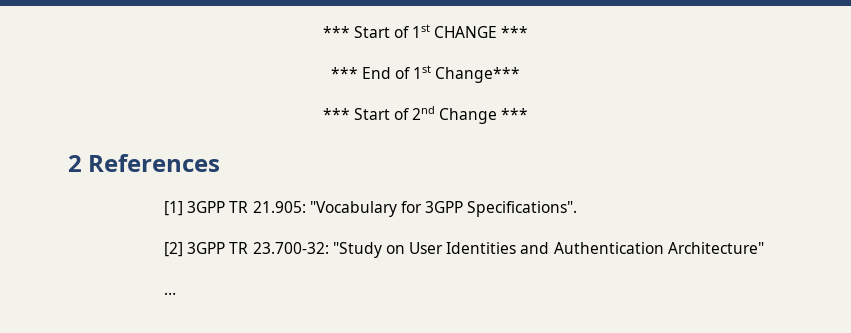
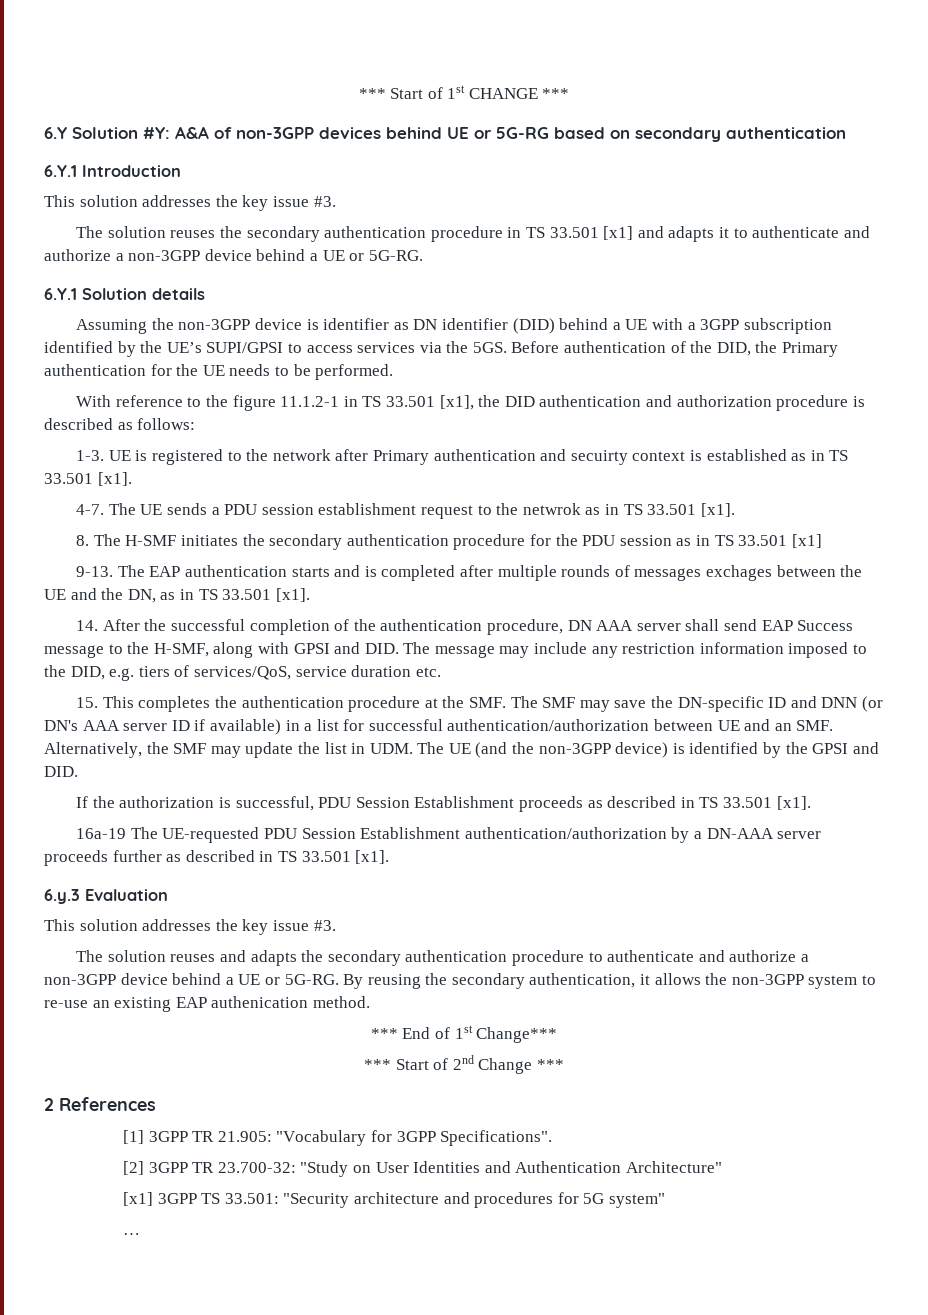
+ 6.Y Solution #Y: A&A of non-3GPP devices behind UE or 5G-RG based on secondary authentication
+ 6.Y.1 Introduction
+ This solution addresses the key issue #3.
+ The solution reuses the secondary authentication procedure in TS 33.501 [x1] and adapts it to authenticate and authorize a non-3GPP device behind a UE or 5G-RG.
+ 6.Y.1 Solution details
+ Assuming the non-3GPP device is identifier as DN identifier (DID) behind a UE with a 3GPP subscription identified by the UE’s SUPI/GPSI to access services via the 5GS. Before authentication of the DID, the Primary authentication for the UE needs to be performed.
+ With reference to the figure 11.1.2-1 in TS 33.501 [x1], the DID authentication and authorization procedure is described as follows:
+ 1-3. UE is registered to the network after Primary authentication and secuirty context is established as in TS 33.501 [x1].
+ 4-7. The UE sends a PDU session establishment request to the netwrok as in TS 33.501 [x1].
+ 8. The H-SMF initiates the secondary authentication procedure for the PDU session as in TS 33.501 [x1]
+ 9-13. The EAP authentication starts and is completed after multiple rounds of messages exchages between the UE and the DN, as in TS 33.501 [x1].
+ 14. After the successful completion of the authentication procedure, DN AAA server shall send EAP Success message to the H-SMF, along with GPSI and DID. The message may include any restriction information imposed to the DID, e.g. tiers of services/QoS, service duration etc.
+ 15. This completes the authentication procedure at the SMF. The SMF may save the DN-specific ID and DNN (or DN's AAA server ID if available) in a list for successful authentication/authorization between UE and an SMF. Alternatively, the SMF may update the list in UDM. The UE (and the non-3GPP device) is identified by the GPSI and DID.
+ If the authorization is successful, PDU Session Establishment proceeds as described in TS 33.501 [x1].
+ 16a-19 The UE-requested PDU Session Establishment authentication/authorization by a DN-AAA server proceeds further as described in TS 33.501 [x1].
+ 6.y.3 Evaluation
+ This solution addresses the key issue #3.
+ The solution reuses and adapts the secondary authentication procedure to authenticate and authorize a non-3GPP device behind a UE or 5G-RG. By reusing the secondary authentication, it allows the non-3GPP system to re-use an existing EAP authenication method.
+ [x1] 3GPP TS 33.501: "Security architecture and procedures for 5G system"

